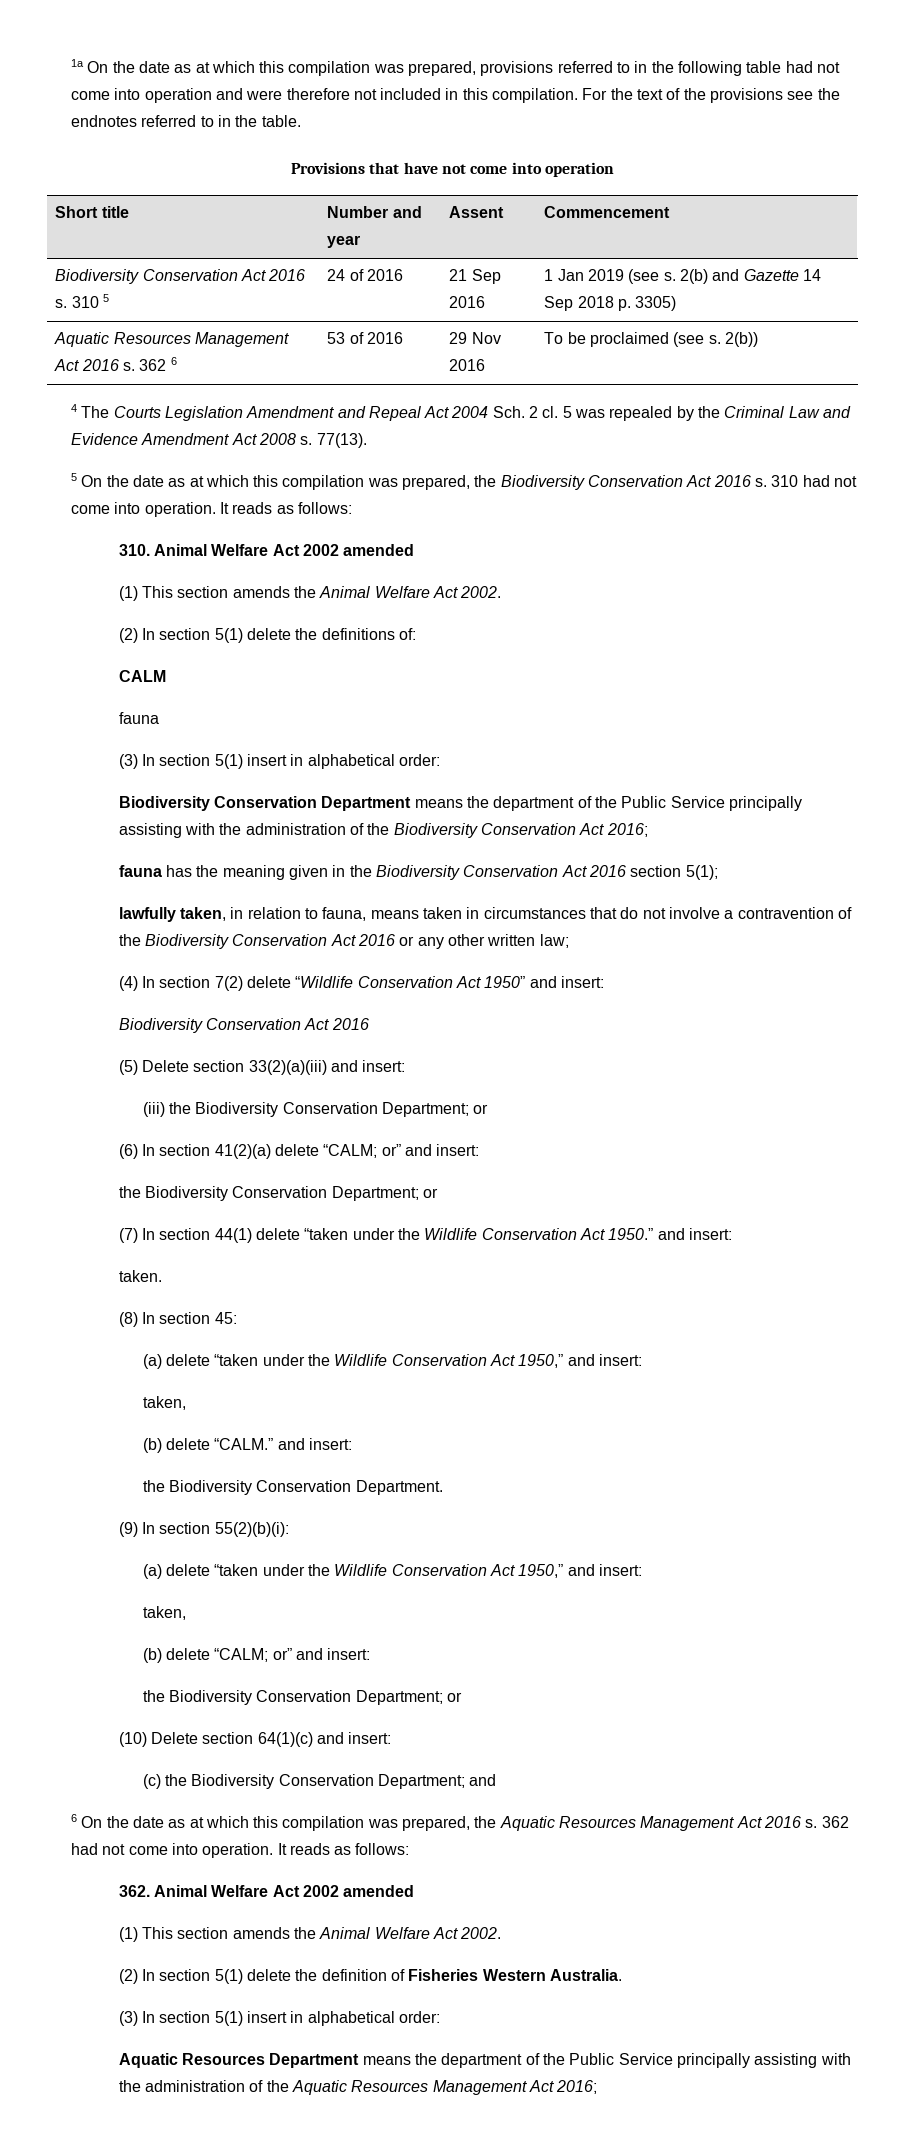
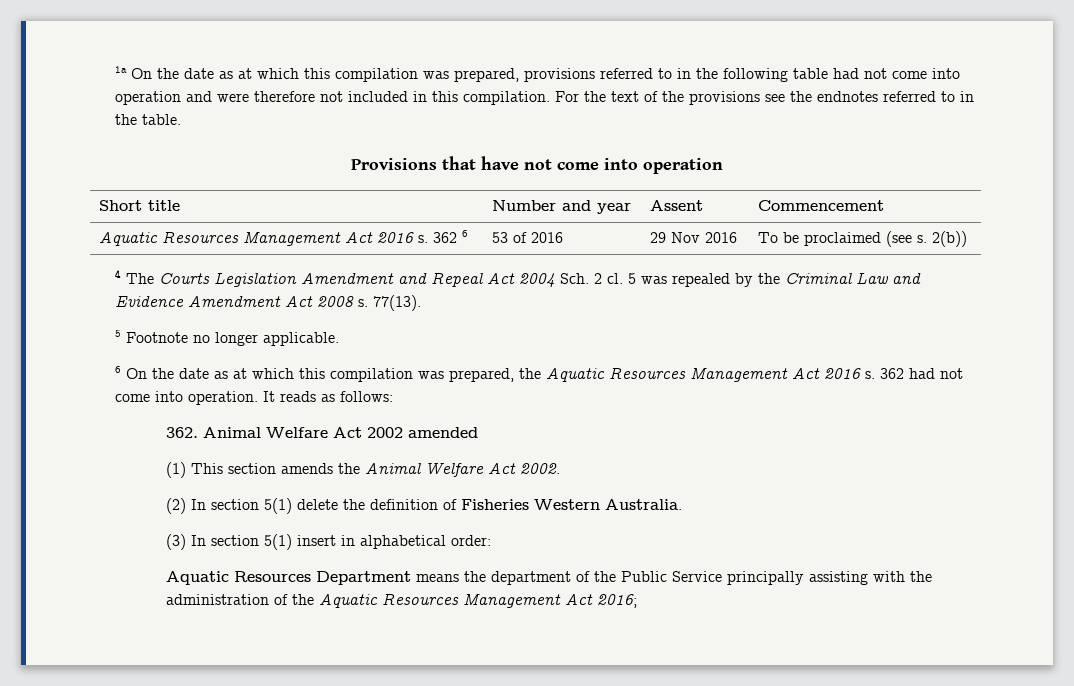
- Biodiversity Conservation Act 2016 s. 310 5 | 24 of 2016 | 21 Sep 2016 | 1 Jan 2019 (see s. 2(b) and Gazette 14 Sep 2018 p. 3305)
- 5 On the date as at which this compilation was prepared, the Biodiversity Conservation Act 2016 s. 310 had not come into operation. It reads as follows:
- 310. Animal Welfare Act 2002 amended
- (1) This section amends the Animal Welfare Act 2002.
- (2) In section 5(1) delete the definitions of:
- CALM
- fauna
- (3) In section 5(1) insert in alphabetical order:
- Biodiversity Conservation Department means the department of the Public Service principally assisting with the administration of the Biodiversity Conservation Act 2016;
- fauna has the meaning given in the Biodiversity Conservation Act 2016 section 5(1);
- lawfully taken, in relation to fauna, means taken in circumstances that do not involve a contravention of the Biodiversity Conservation Act 2016 or any other written law;
- (4) In section 7(2) delete “Wildlife Conservation Act 1950” and insert:
- Biodiversity Conservation Act 2016
- (5) Delete section 33(2)(a)(iii) and insert:
- (iii) the Biodiversity Conservation Department; or
- (6) In section 41(2)(a) delete “CALM; or” and insert:
- the Biodiversity Conservation Department; or
- (7) In section 44(1) delete “taken under the Wildlife Conservation Act 1950.” and insert:
- taken.
- (8) In section 45:
- (a) delete “taken under the Wildlife Conservation Act 1950,” and insert:
- taken,
- (b) delete “CALM.” and insert:
- the Biodiversity Conservation Department.
- (9) In section 55(2)(b)(i):
- (a) delete “taken under the Wildlife Conservation Act 1950,” and insert:
- taken,
- (b) delete “CALM; or” and insert:
- the Biodiversity Conservation Department; or
- (10) Delete section 64(1)(c) and insert:
- (c) the Biodiversity Conservation Department; and
+ 5 Footnote no longer applicable.

